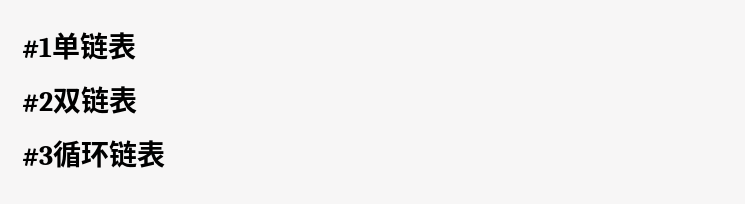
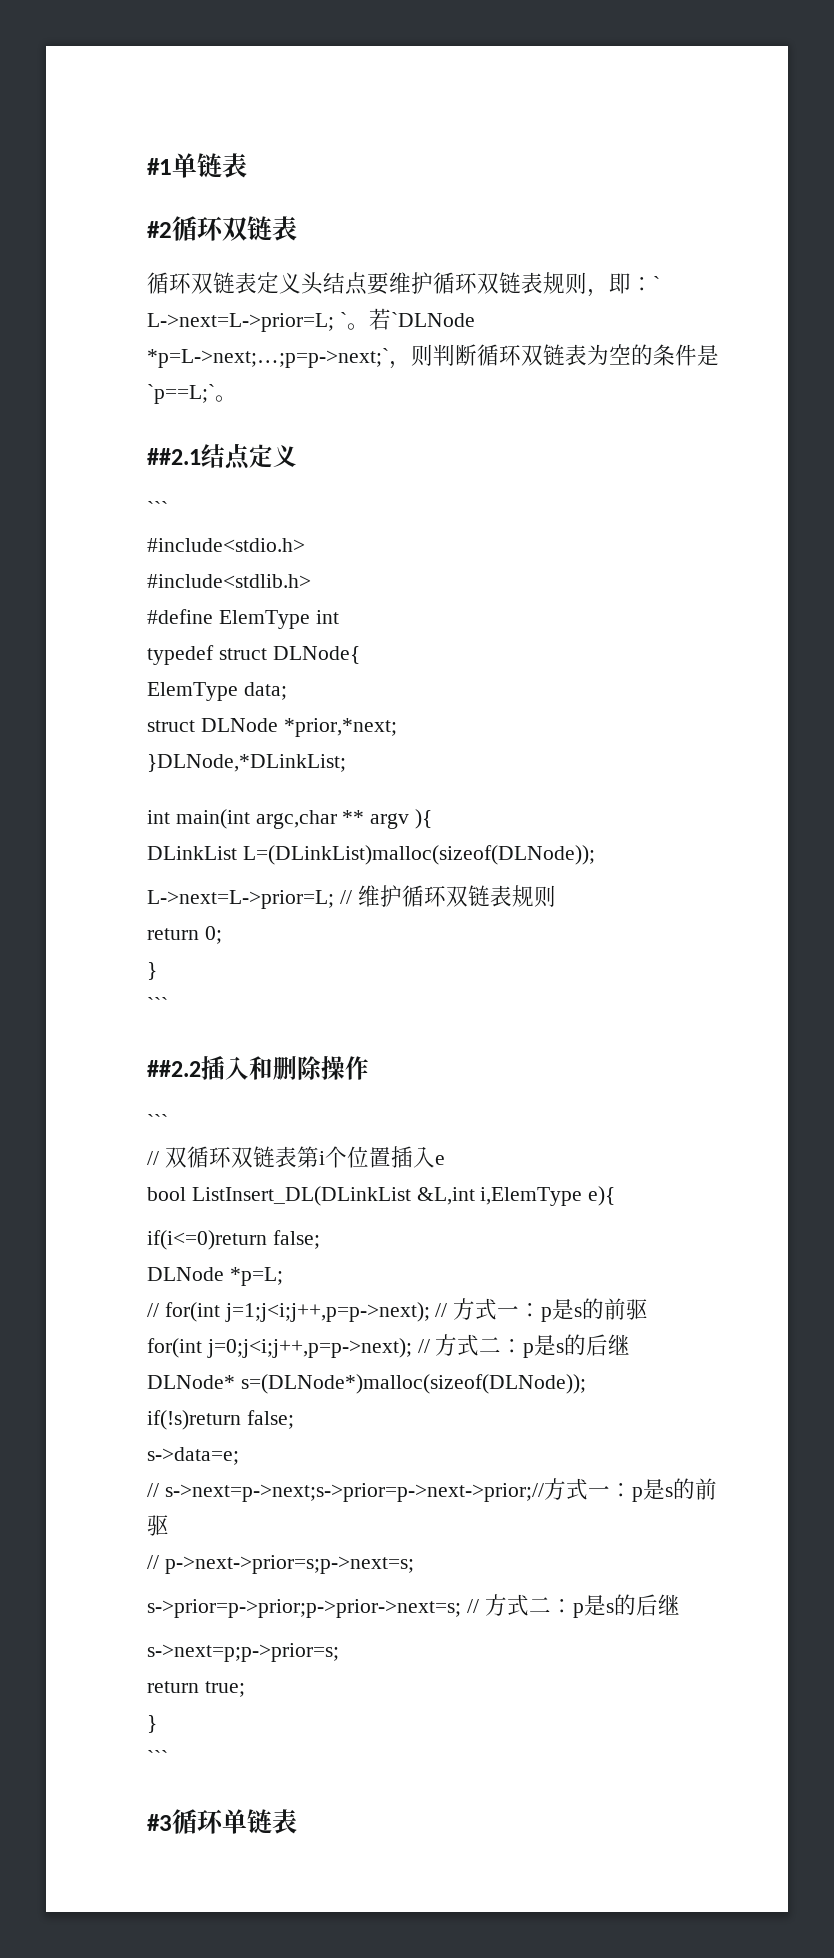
- #2双链表
+ #2循环双链表
+ 循环双链表定义头结点要维护循环双链表规则，即：` L->next=L->prior=L; `。若`DLNode *p=L->next;…;p=p->next;`，则判断循环双链表为空的条件是`p==L;`。
+ ##2.1结点定义
+ ```
+ #include<stdio.h>
+ #include<stdlib.h>
+ #define ElemType int
+ typedef struct DLNode{
+ ElemType data;
+ struct DLNode *prior,*next;
+ }DLNode,*DLinkList;
+ int main(int argc,char ** argv ){
+ DLinkList L=(DLinkList)malloc(sizeof(DLNode));
+ L->next=L->prior=L; // 维护循环双链表规则
+ return 0;
+ }
+ ```
+ ##2.2插入和删除操作
+ ```
+ // 双循环双链表第i个位置插入e
+ bool ListInsert_DL(DLinkList &L,int i,ElemType e){
+ if(i<=0)return false;
+ DLNode *p=L;
+ // for(int j=1;j<i;j++,p=p->next); // 方式一：p是s的前驱
+ for(int j=0;j<i;j++,p=p->next); // 方式二：p是s的后继
+ DLNode* s=(DLNode*)malloc(sizeof(DLNode));
+ if(!s)return false;
+ s->data=e;
+ // s->next=p->next;s->prior=p->next->prior;//方式一：p是s的前驱
+ // p->next->prior=s;p->next=s;
+ s->prior=p->prior;p->prior->next=s; // 方式二：p是s的后继
+ s->next=p;p->prior=s;
+ return true;
+ }
+ ```
- #3循环链表
+ #3循环单链表

